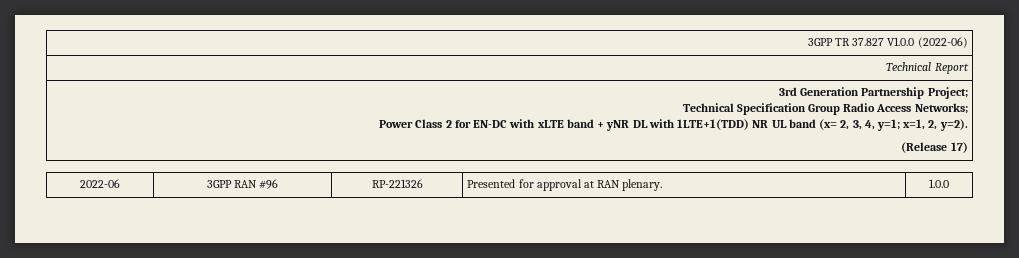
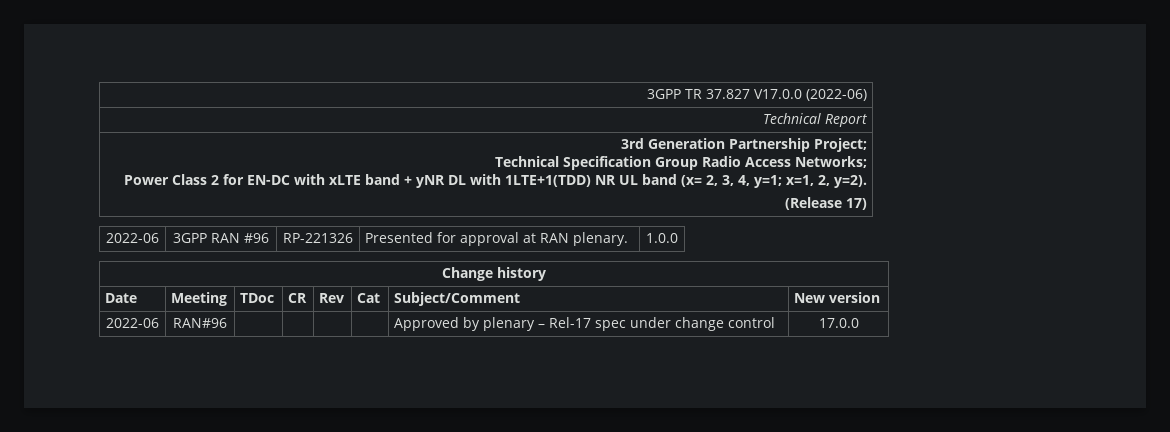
- 3GPP TR 37.827 V1.0.0 (2022-06)
+ 3GPP TR 37.827 V17.0.0 (2022-06)
+ Change history
+ Date | Meeting | TDoc | CR | Rev | Cat | Subject/Comment | New version
+ 2022-06 | RAN#96 | | | | | Approved by plenary – Rel-17 spec under change control | 17.0.0

